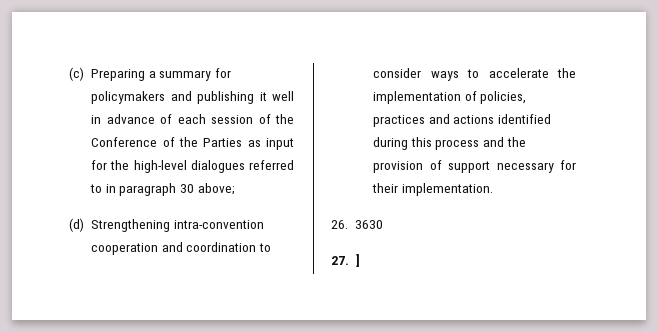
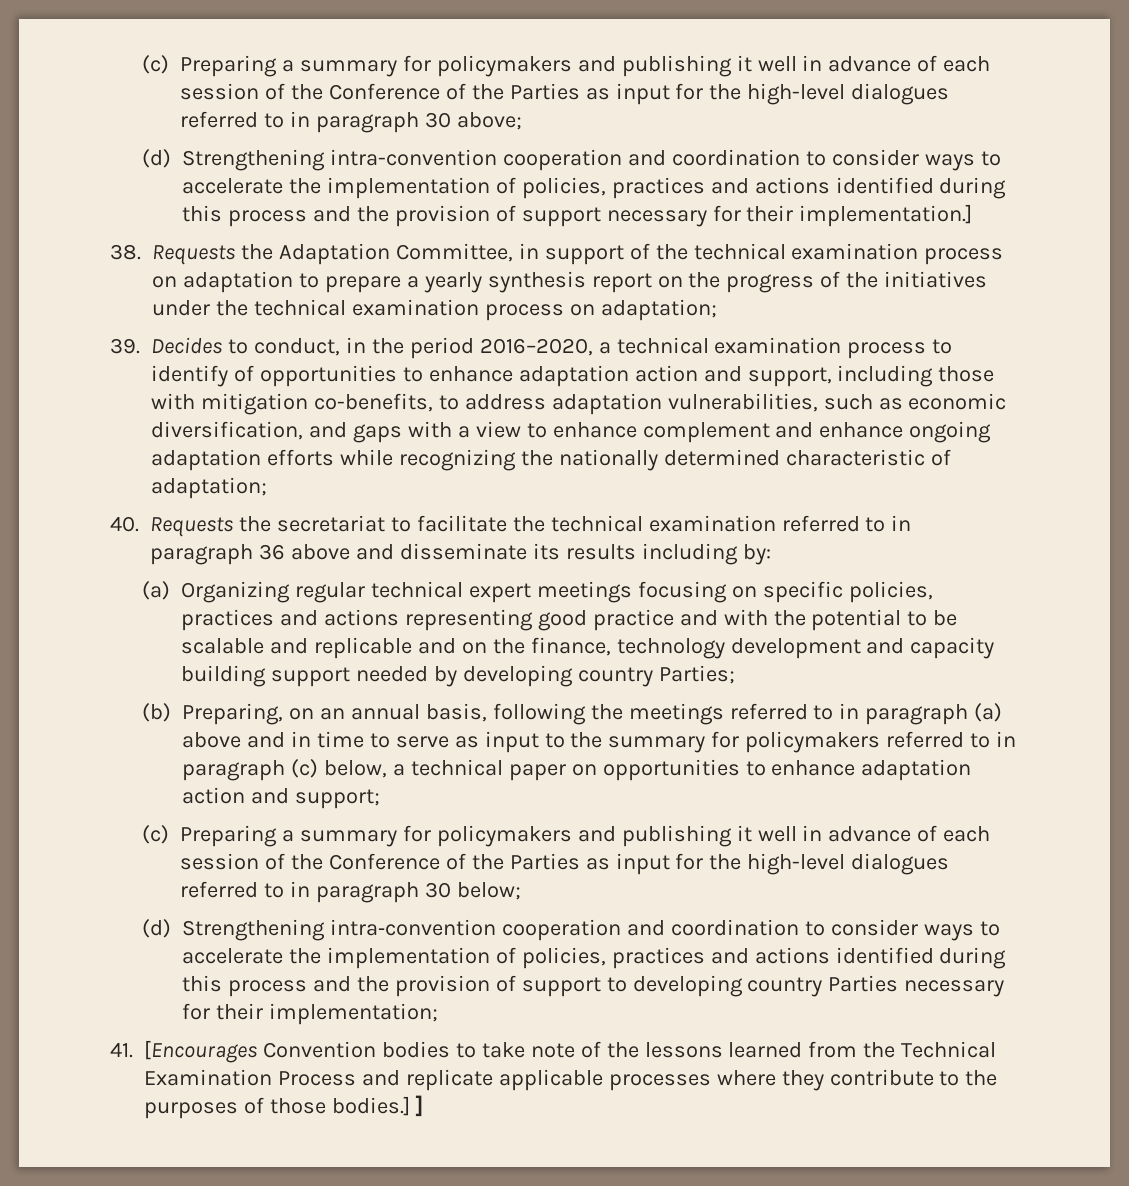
- (d) Strengthening intra-convention cooperation and coordination to consider ways to accelerate the implementation of policies, practices and actions identified during this process and the provision of support necessary for their implementation.
- 26. 3630
- 27. ]
+ (d) Strengthening intra-convention cooperation and coordination to consider ways to accelerate the implementation of policies, practices and actions identified during this process and the provision of support necessary for their implementation.]
+ 38. Requests the Adaptation Committee, in support of the technical examination process on adaptation to prepare a yearly synthesis report on the progress of the initiatives under the technical examination process on adaptation;
+ 39. Decides to conduct, in the period 2016–2020, a technical examination process to identify of opportunities to enhance adaptation action and support, including those with mitigation co-benefits, to address adaptation vulnerabilities, such as economic diversification, and gaps with a view to enhance complement and enhance ongoing adaptation efforts while recognizing the nationally determined characteristic of adaptation;
+ 40. Requests the secretariat to facilitate the technical examination referred to in paragraph 36 above and disseminate its results including by:
+ (a) Organizing regular technical expert meetings focusing on specific policies, practices and actions representing good practice and with the potential to be scalable and replicable and on the finance, technology development and capacity building support needed by developing country Parties;
+ (b) Preparing, on an annual basis, following the meetings referred to in paragraph (a) above and in time to serve as input to the summary for policymakers referred to in paragraph (c) below, a technical paper on opportunities to enhance adaptation action and support;
+ (c) Preparing a summary for policymakers and publishing it well in advance of each session of the Conference of the Parties as input for the high-level dialogues referred to in paragraph 30 below;
+ (d) Strengthening intra‐convention cooperation and coordination to consider ways to accelerate the implementation of policies, practices and actions identified during this process and the provision of support to developing country Parties necessary for their implementation;
+ 41. [Encourages Convention bodies to take note of the lessons learned from the Technical Examination Process and replicate applicable processes where they contribute to the purposes of those bodies.] ]

